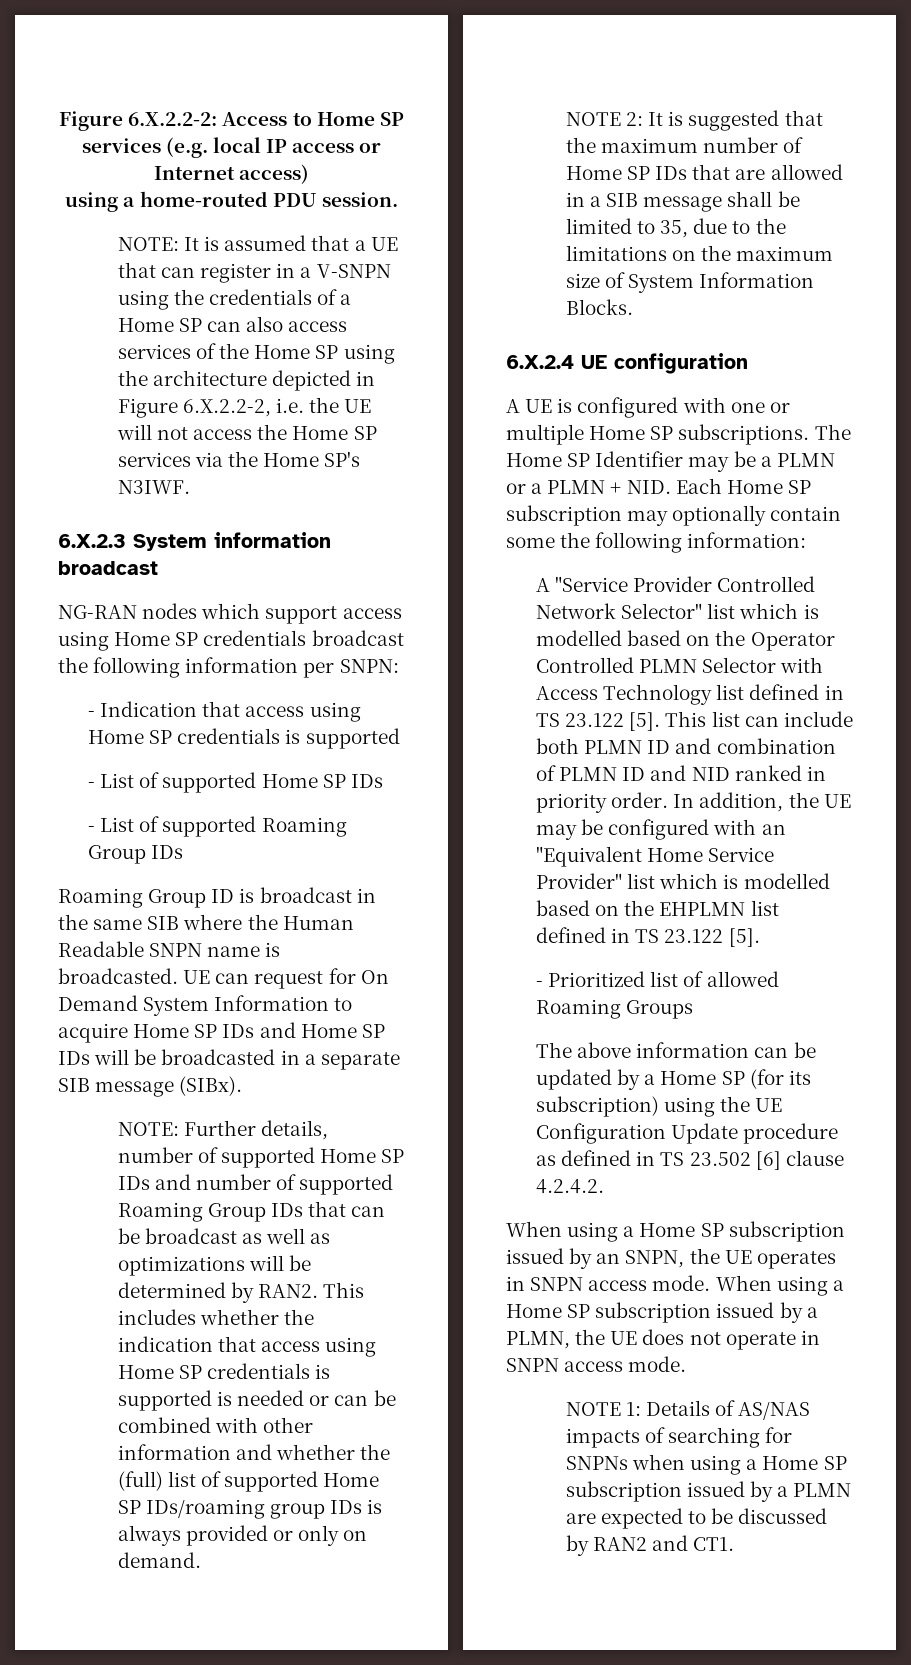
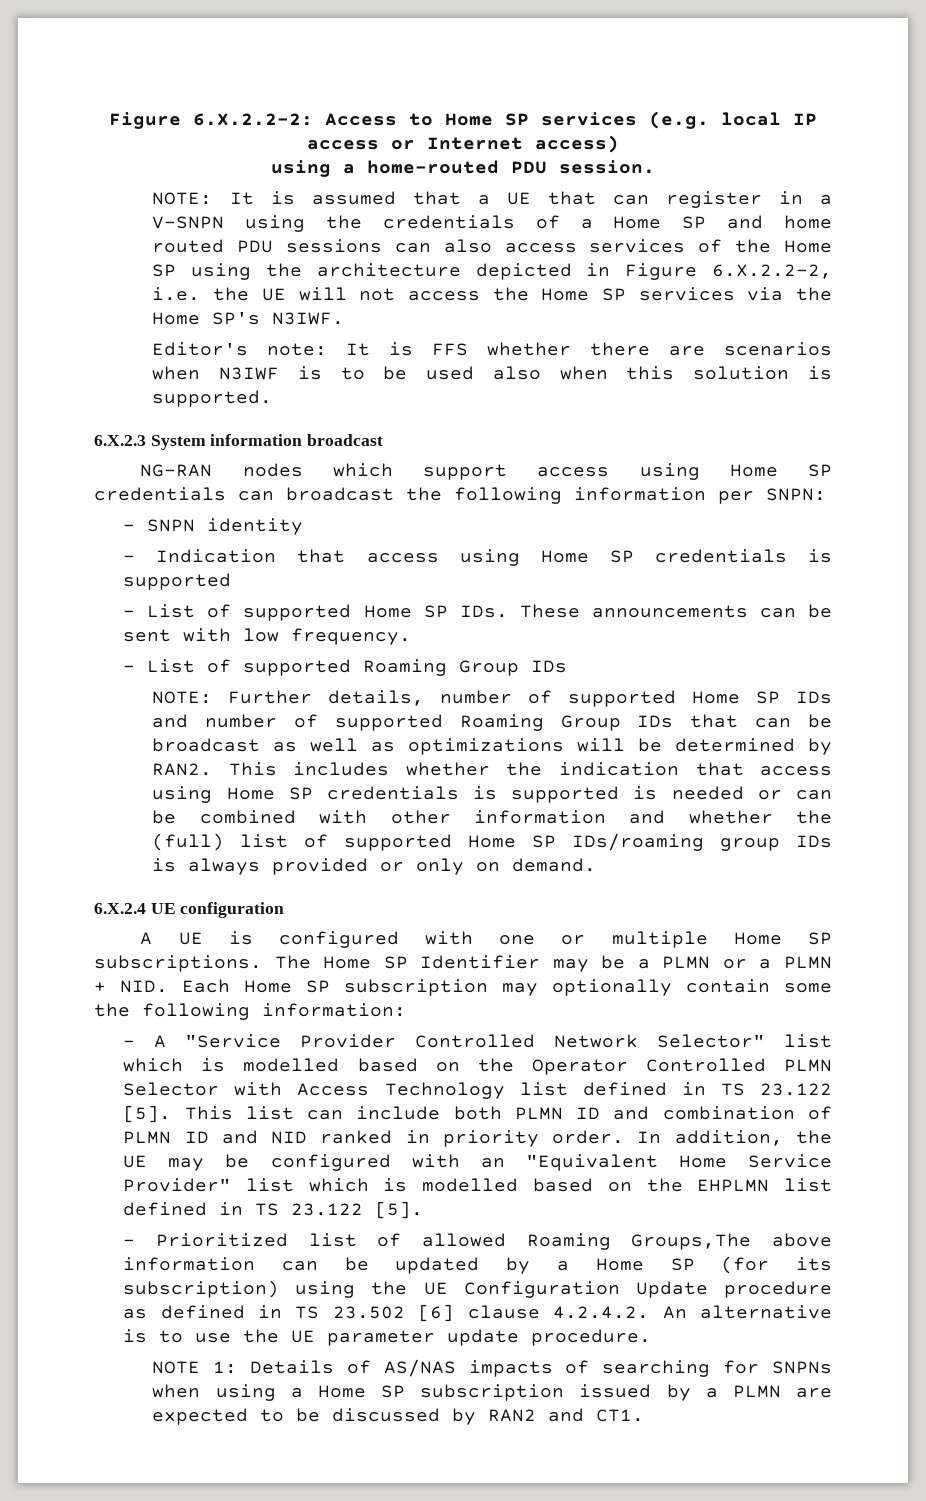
- NOTE: It is assumed that a UE that can register in a V-SNPN using the credentials of a Home SP can also access services of the Home SP using the architecture depicted in Figure 6.X.2.2-2, i.e. the UE will not access the Home SP services via the Home SP's N3IWF.
+ NOTE: It is assumed that a UE that can register in a V-SNPN using the credentials of a Home SP and home routed PDU sessions can also access services of the Home SP using the architecture depicted in Figure 6.X.2.2-2, i.e. the UE will not access the Home SP services via the Home SP's N3IWF.
+ Editor's note: It is FFS whether there are scenarios when N3IWF is to be used also when this solution is supported.
- NG-RAN nodes which support access using Home SP credentials broadcast the following information per SNPN:
+ NG-RAN nodes which support access using Home SP credentials can broadcast the following information per SNPN:
+ - SNPN identity
- - List of supported Home SP IDs
+ - List of supported Home SP IDs. These announcements can be sent with low frequency.
- Roaming Group ID is broadcast in the same SIB where the Human Readable SNPN name is broadcasted. UE can request for On Demand System Information to acquire Home SP IDs and Home SP IDs will be broadcasted in a separate SIB message (SIBx).
- NOTE 2: It is suggested that the maximum number of Home SP IDs that are allowed in a SIB message shall be limited to 35, due to the limitations on the maximum size of System Information Blocks.
- A "Service Provider Controlled Network Selector" list which is modelled based on the Operator Controlled PLMN Selector with Access Technology list defined in TS 23.122 [5].
+ - A "Service Provider Controlled Network Selector" list which is modelled based on the Operator Controlled PLMN Selector with Access Technology list defined in TS 23.122 [5].
- - Prioritized list of allowed Roaming Groups
- The above information can be updated by a Home SP (for its subscription) using the UE Configuration Update procedure as defined in TS 23.502 [6] clause 4.2.4.2.
- When using a Home SP subscription issued by an SNPN, the UE operates in SNPN access mode. When using a Home SP subscription issued by a PLMN, the UE does not operate in SNPN access mode.
+ - Prioritized list of allowed Roaming Groups,The above information can be updated by a Home SP (for its subscription) using the UE Configuration Update procedure as defined in TS 23.502 [6] clause 4.2.4.2. An alternative is to use the UE parameter update procedure.

